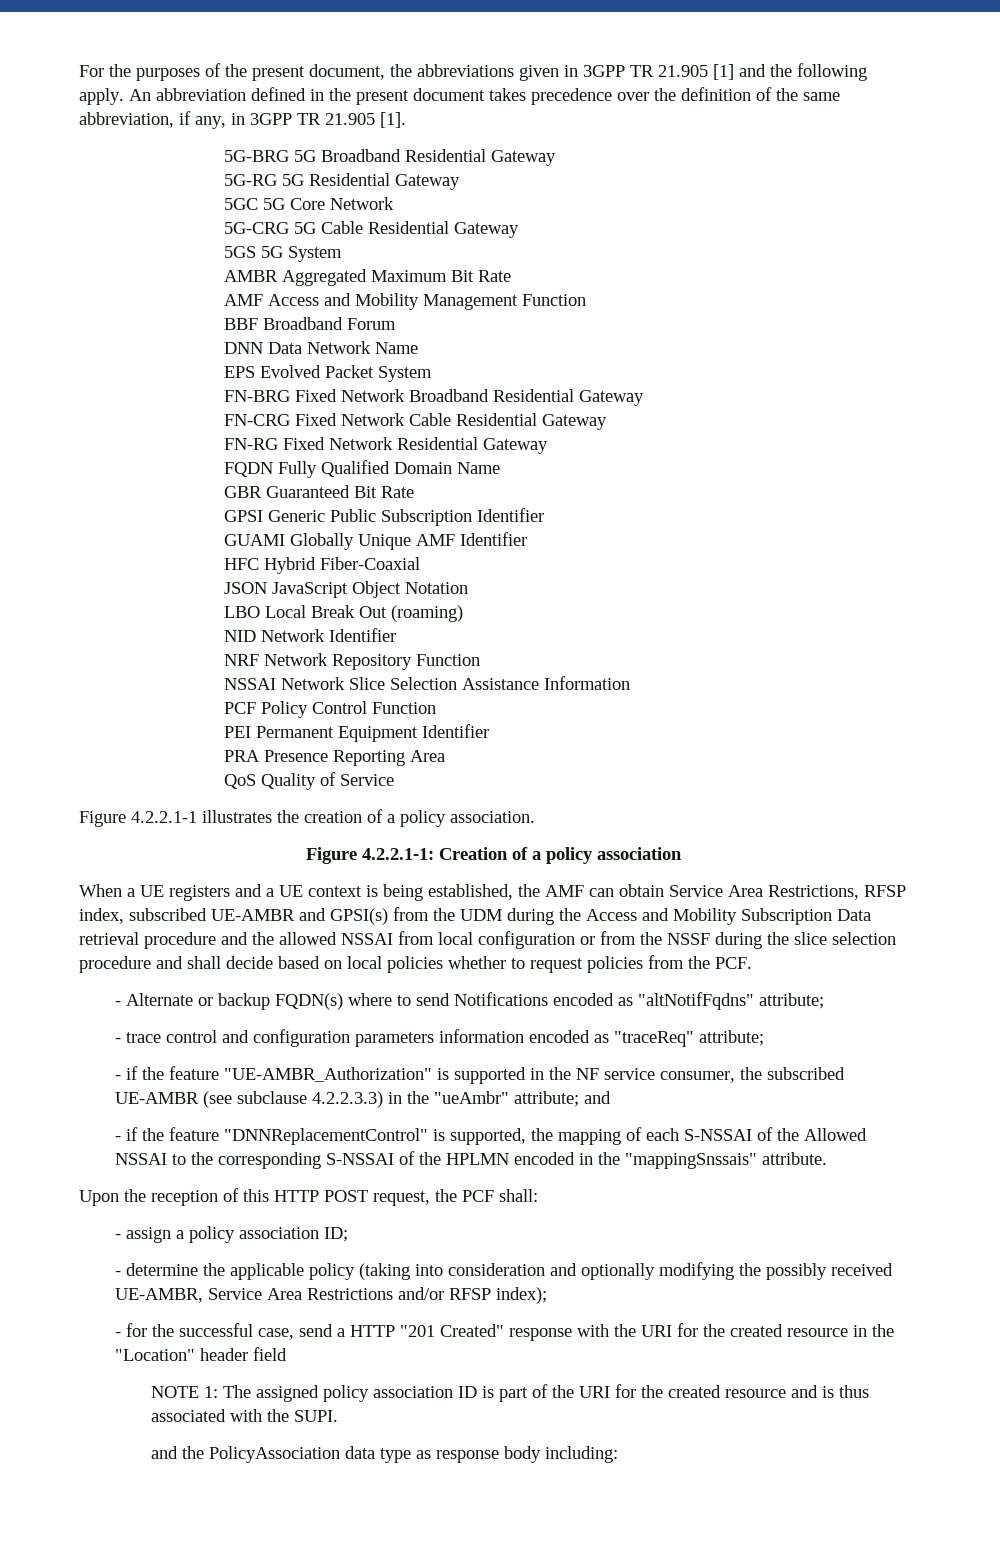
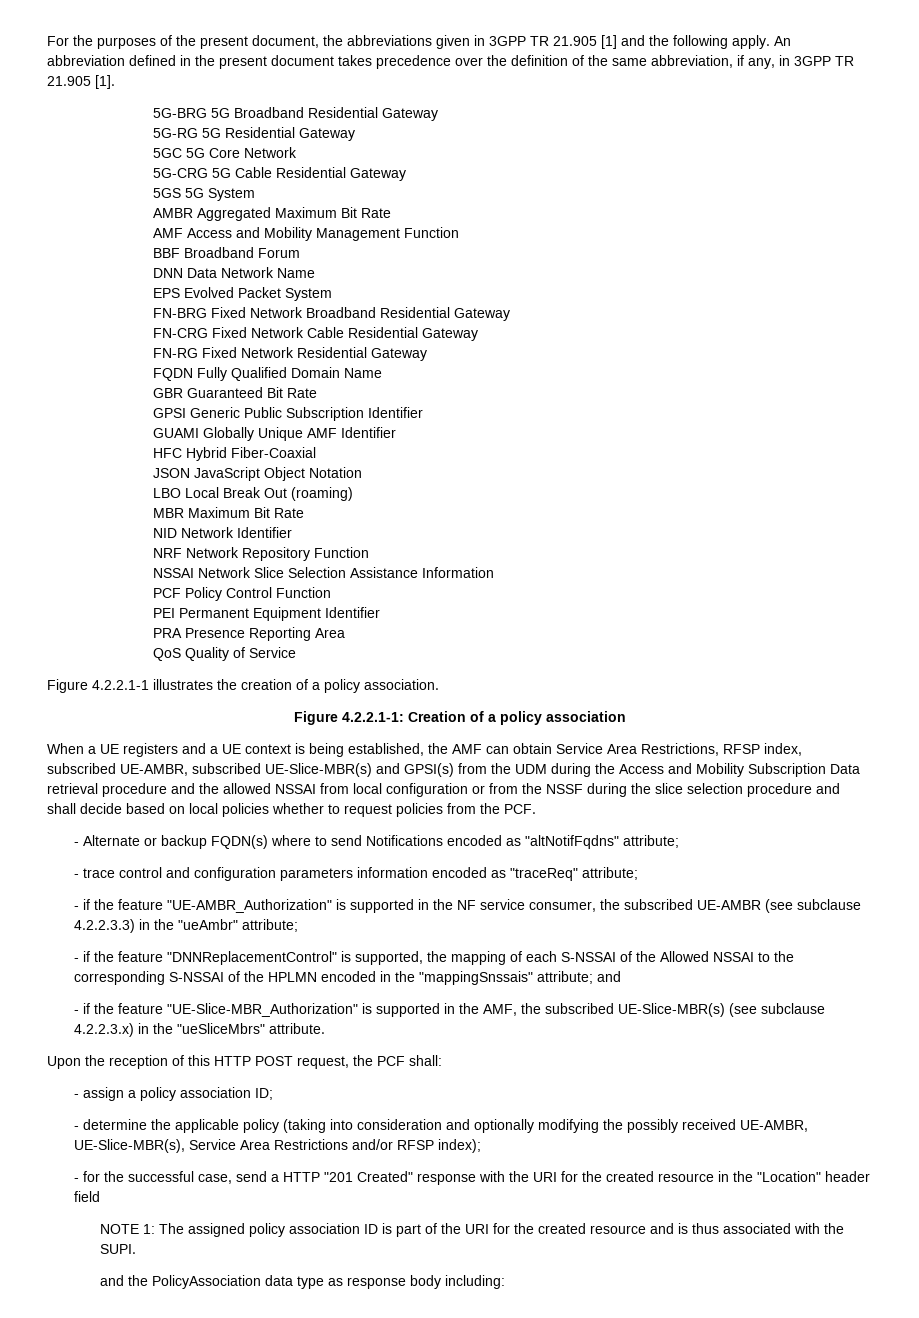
+ MBR Maximum Bit Rate
- When a UE registers and a UE context is being established, the AMF can obtain Service Area Restrictions, RFSP index, subscribed UE-AMBR and GPSI(s) from the UDM during the Access and Mobility Subscription Data retrieval procedure and the allowed NSSAI from local configuration or from the NSSF during the slice selection procedure and shall decide based on local policies whether to request policies from the PCF.
+ When a UE registers and a UE context is being established, the AMF can obtain Service Area Restrictions, RFSP index, subscribed UE-AMBR, subscribed UE-Slice-MBR(s) and GPSI(s) from the UDM during the Access and Mobility Subscription Data retrieval procedure and the allowed NSSAI from local configuration or from the NSSF during the slice selection procedure and shall decide based on local policies whether to request policies from the PCF.
- - if the feature "UE-AMBR_Authorization" is supported in the NF service consumer, the subscribed UE-AMBR (see subclause 4.2.2.3.3) in the "ueAmbr" attribute; and
+ - if the feature "UE-AMBR_Authorization" is supported in the NF service consumer, the subscribed UE-AMBR (see subclause 4.2.2.3.3) in the "ueAmbr" attribute;
- - if the feature "DNNReplacementControl" is supported, the mapping of each S-NSSAI of the Allowed NSSAI to the corresponding S-NSSAI of the HPLMN encoded in the "mappingSnssais" attribute.
+ - if the feature "DNNReplacementControl" is supported, the mapping of each S-NSSAI of the Allowed NSSAI to the corresponding S-NSSAI of the HPLMN encoded in the "mappingSnssais" attribute; and
+ - if the feature "UE-Slice-MBR_Authorization" is supported in the AMF, the subscribed UE-Slice-MBR(s) (see subclause 4.2.2.3.x) in the "ueSliceMbrs" attribute.
- - determine the applicable policy (taking into consideration and optionally modifying the possibly received UE-AMBR, Service Area Restrictions and/or RFSP index);
+ - determine the applicable policy (taking into consideration and optionally modifying the possibly received UE-AMBR, UE-Slice-MBR(s), Service Area Restrictions and/or RFSP index);

